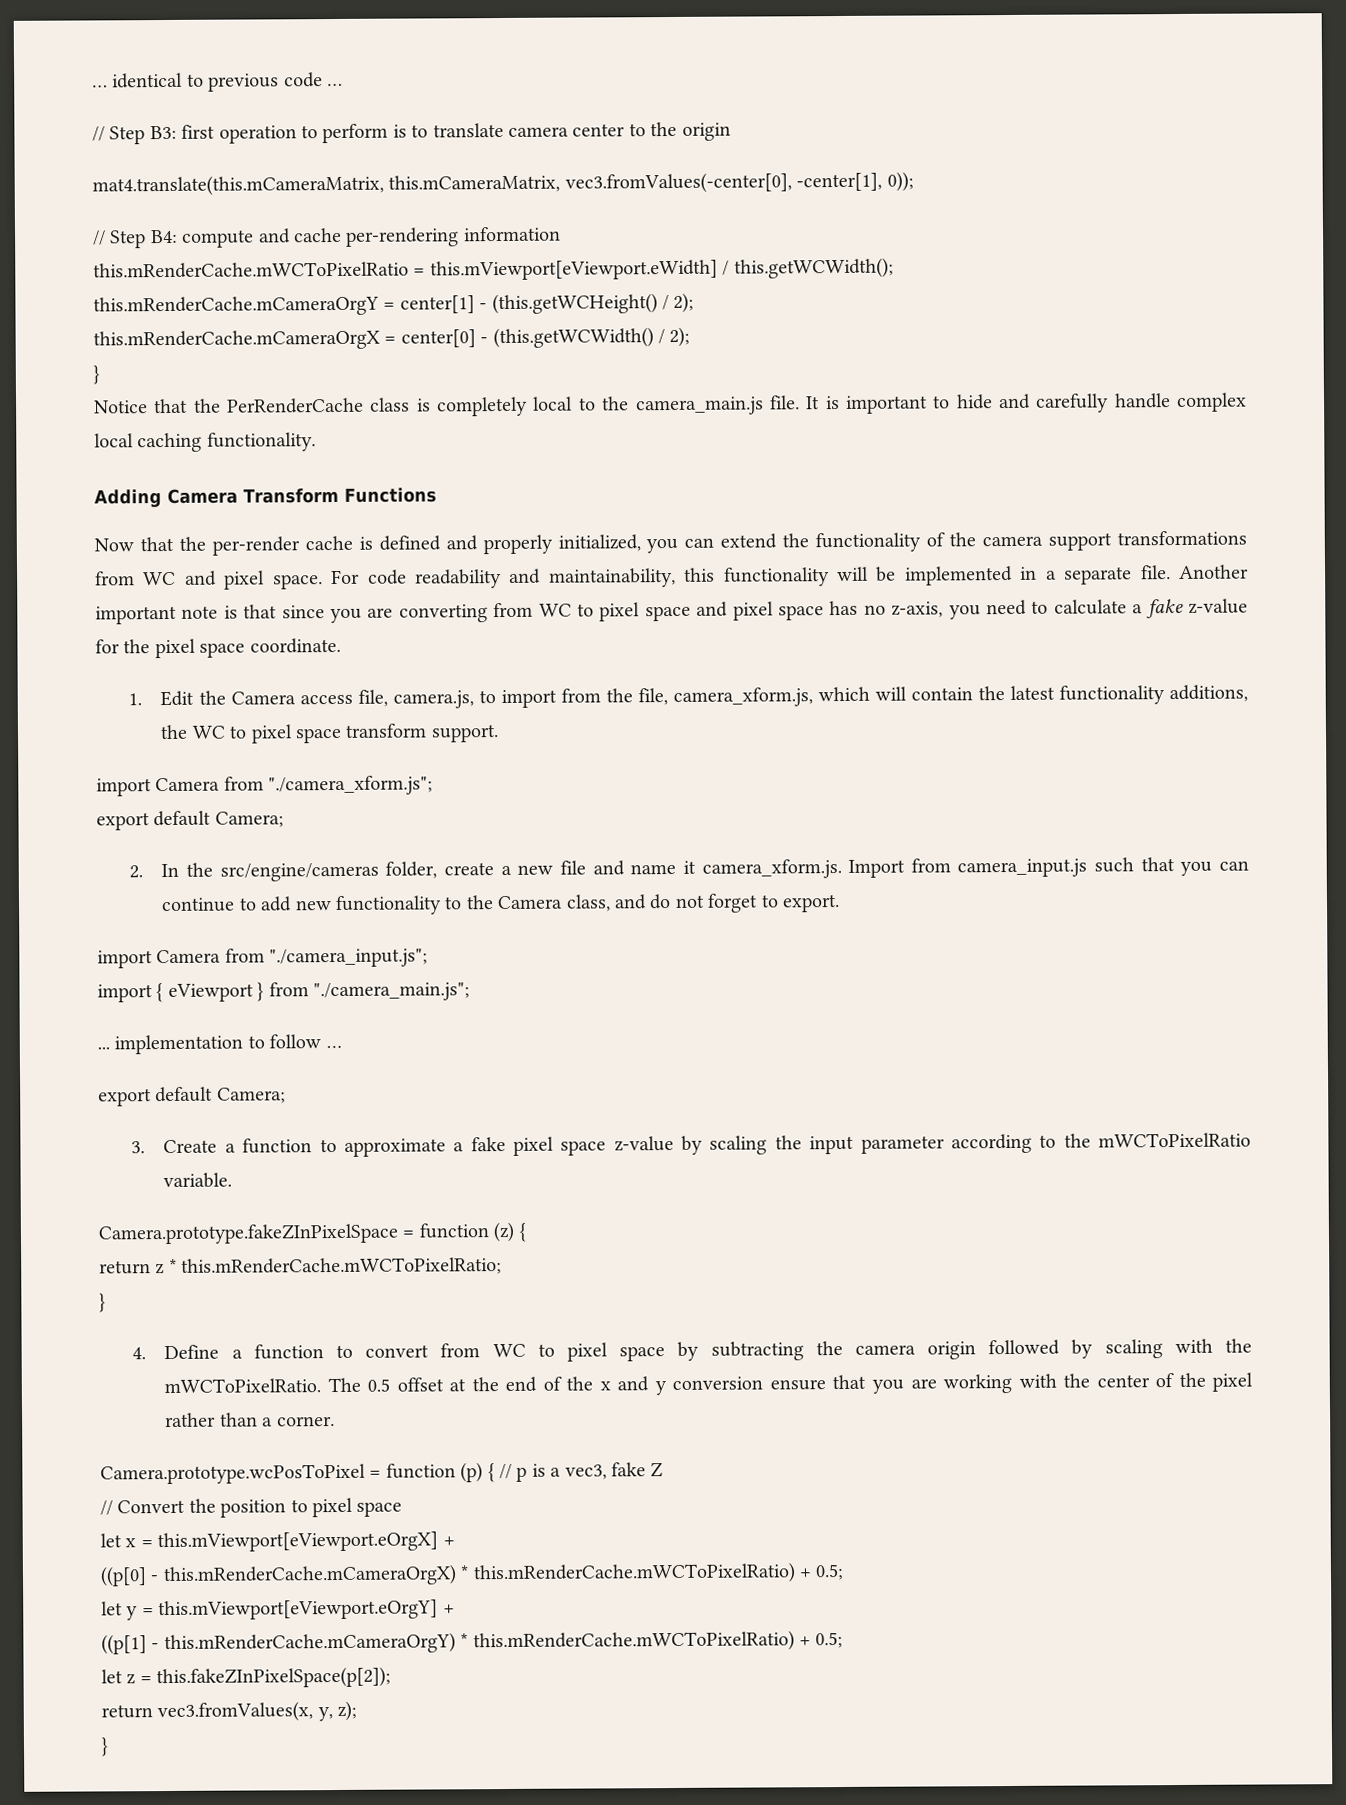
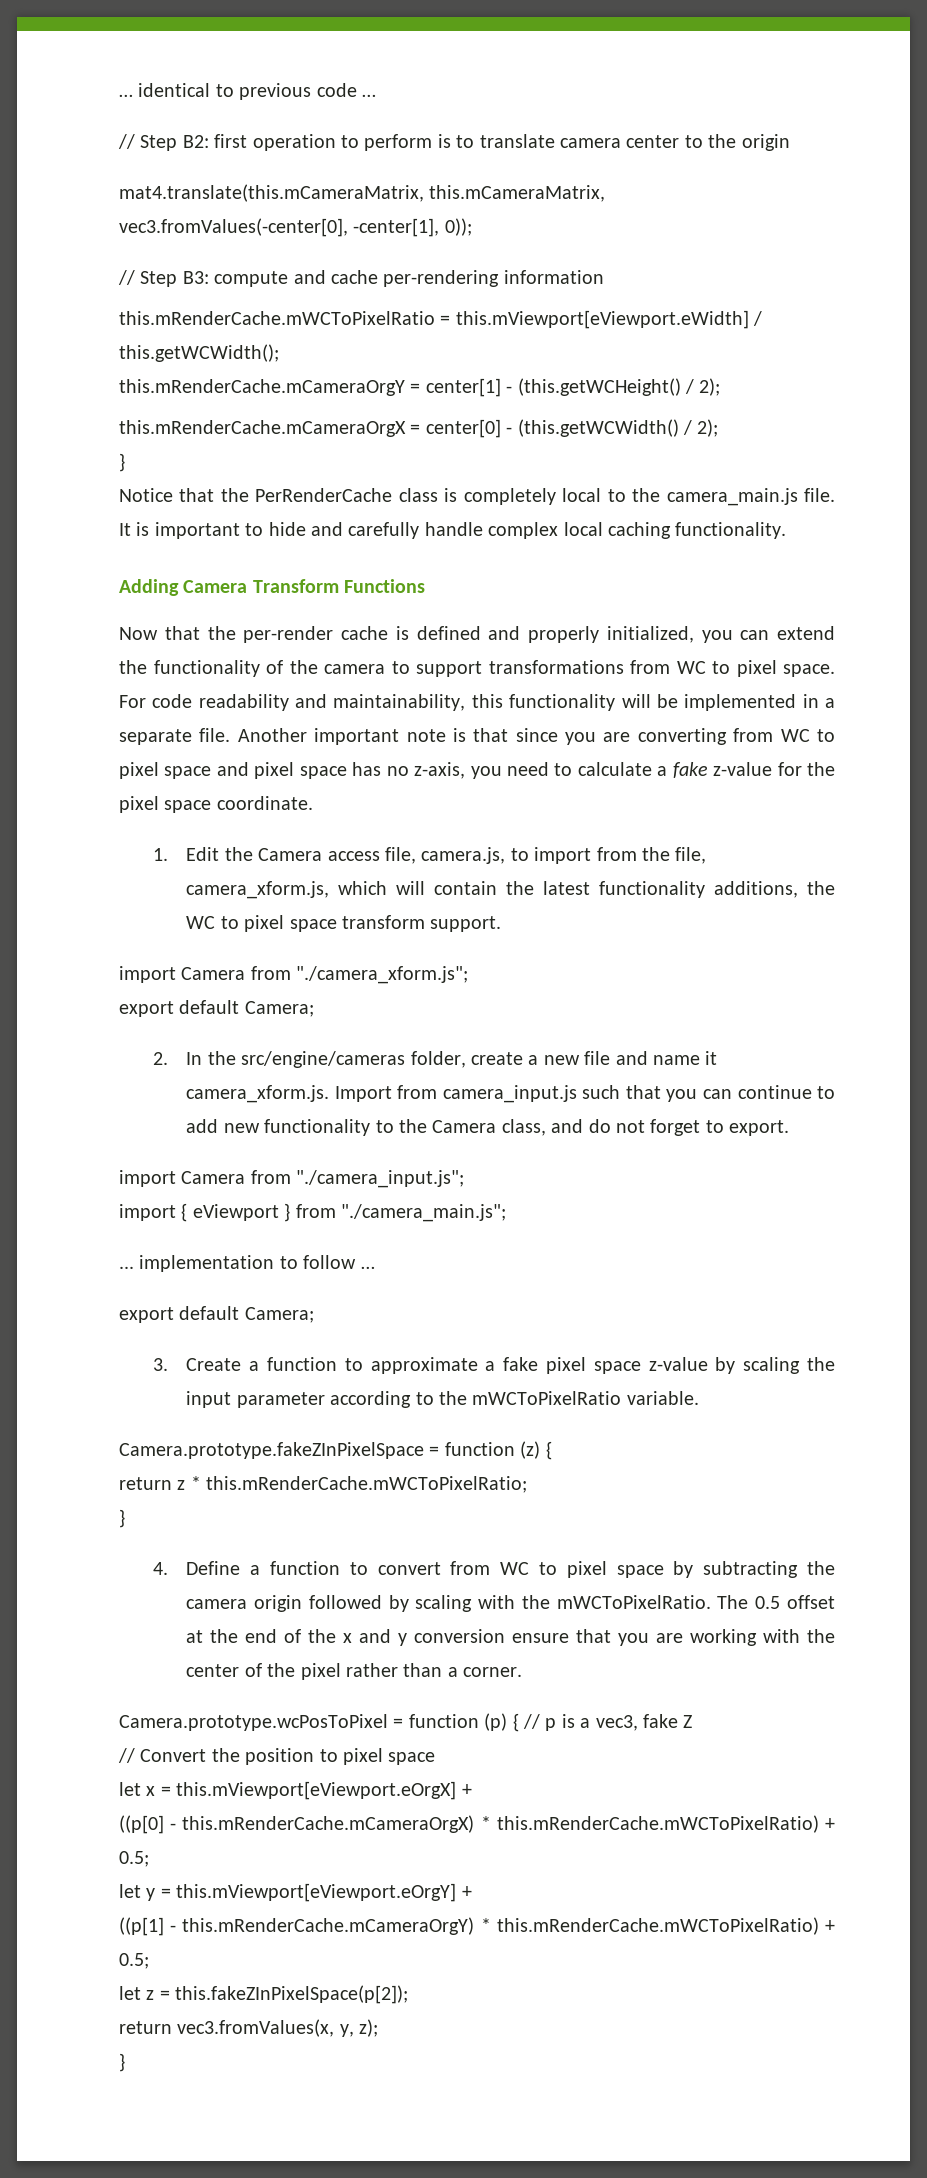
- // Step B3: first operation to perform is to translate camera center to the origin
+ // Step B2: first operation to perform is to translate camera center to the origin
- // Step B4: compute and cache per-rendering information
+ // Step B3: compute and cache per-rendering information
- Now that the per-render cache is defined and properly initialized, you can extend the functionality of the camera support transformations from WC and pixel space.
+ Now that the per-render cache is defined and properly initialized, you can extend the functionality of the camera to support transformations from WC to pixel space.

